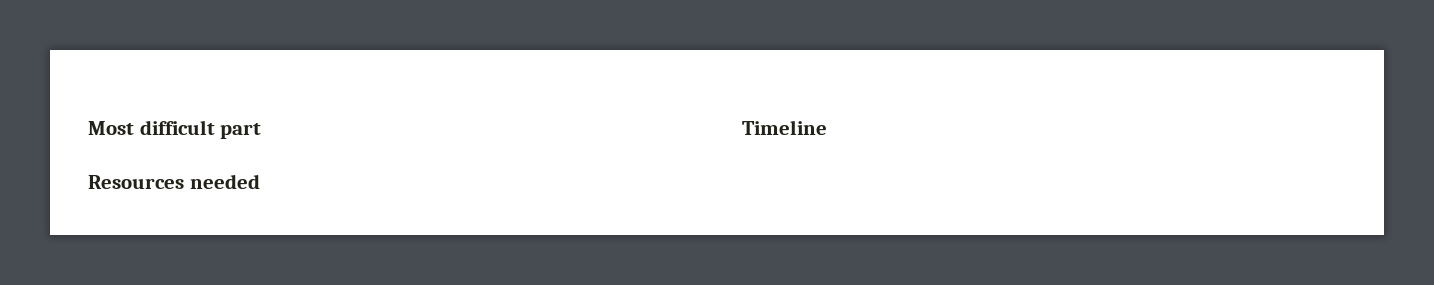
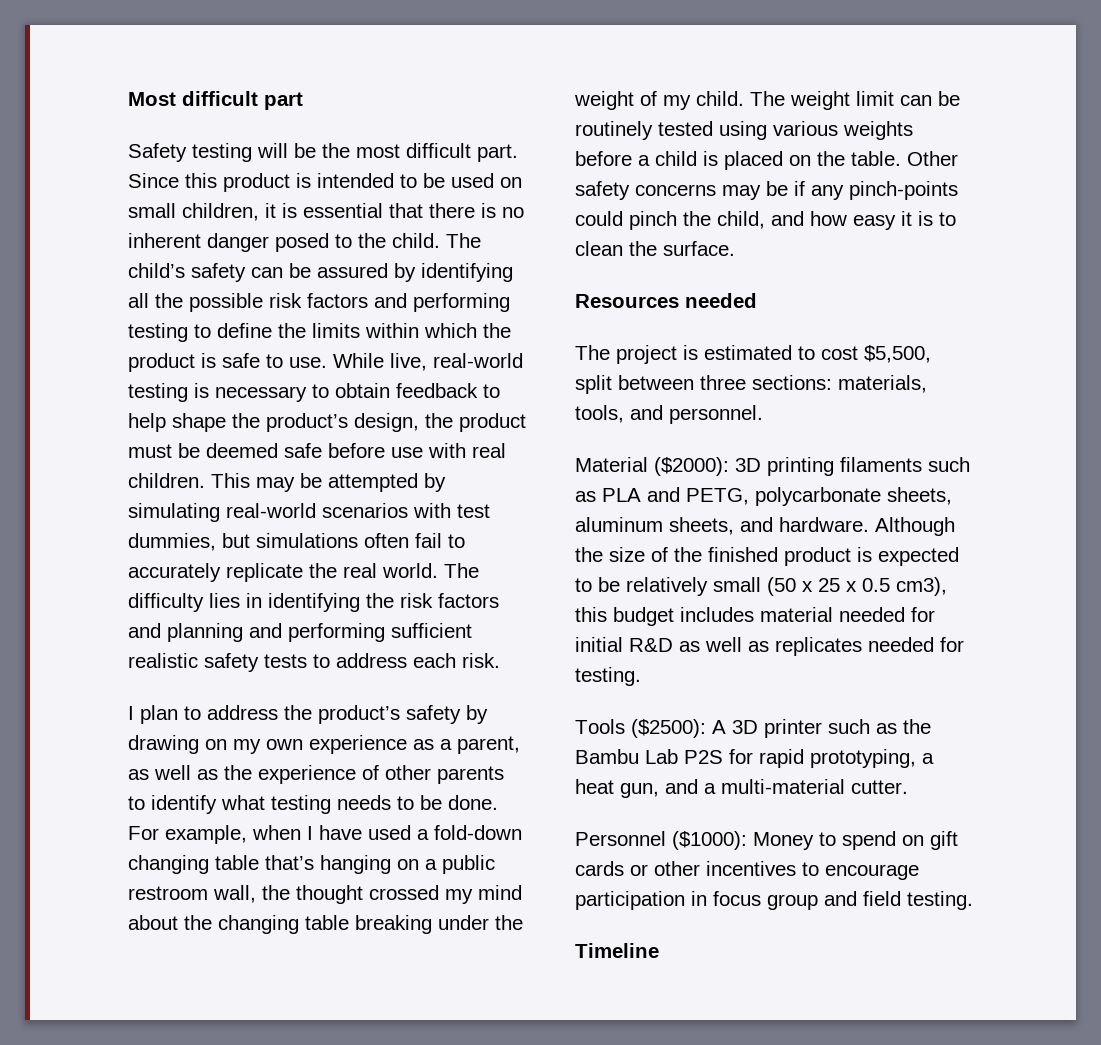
+ Safety testing will be the most difficult part. Since this product is intended to be used on small children, it is essential that there is no inherent danger posed to the child. The child’s safety can be assured by identifying all the possible risk factors and performing testing to define the limits within which the product is safe to use. While live, real-world testing is necessary to obtain feedback to help shape the product’s design, the product must be deemed safe before use with real children. This may be attempted by simulating real-world scenarios with test dummies, but simulations often fail to accurately replicate the real world. The difficulty lies in identifying the risk factors and planning and performing sufficient realistic safety tests to address each risk.
+ I plan to address the product’s safety by drawing on my own experience as a parent, as well as the experience of other parents to identify what testing needs to be done. For example, when I have used a fold-down changing table that’s hanging on a public restroom wall, the thought crossed my mind about the changing table breaking under the weight of my child. The weight limit can be routinely tested using various weights before a child is placed on the table. Other safety concerns may be if any pinch-points could pinch the child, and how easy it is to clean the surface.
  Resources needed
+ The project is estimated to cost $5,500, split between three sections: materials, tools, and personnel.
+ Material ($2000): 3D printing filaments such as PLA and PETG, polycarbonate sheets, aluminum sheets, and hardware. Although the size of the finished product is expected to be relatively small (50 x 25 x 0.5 cm3), this budget includes material needed for initial R&D as well as replicates needed for testing.
+ Tools ($2500): A 3D printer such as the Bambu Lab P2S for rapid prototyping, a heat gun, and a multi-material cutter.
+ Personnel ($1000): Money to spend on gift cards or other incentives to encourage participation in focus group and field testing.

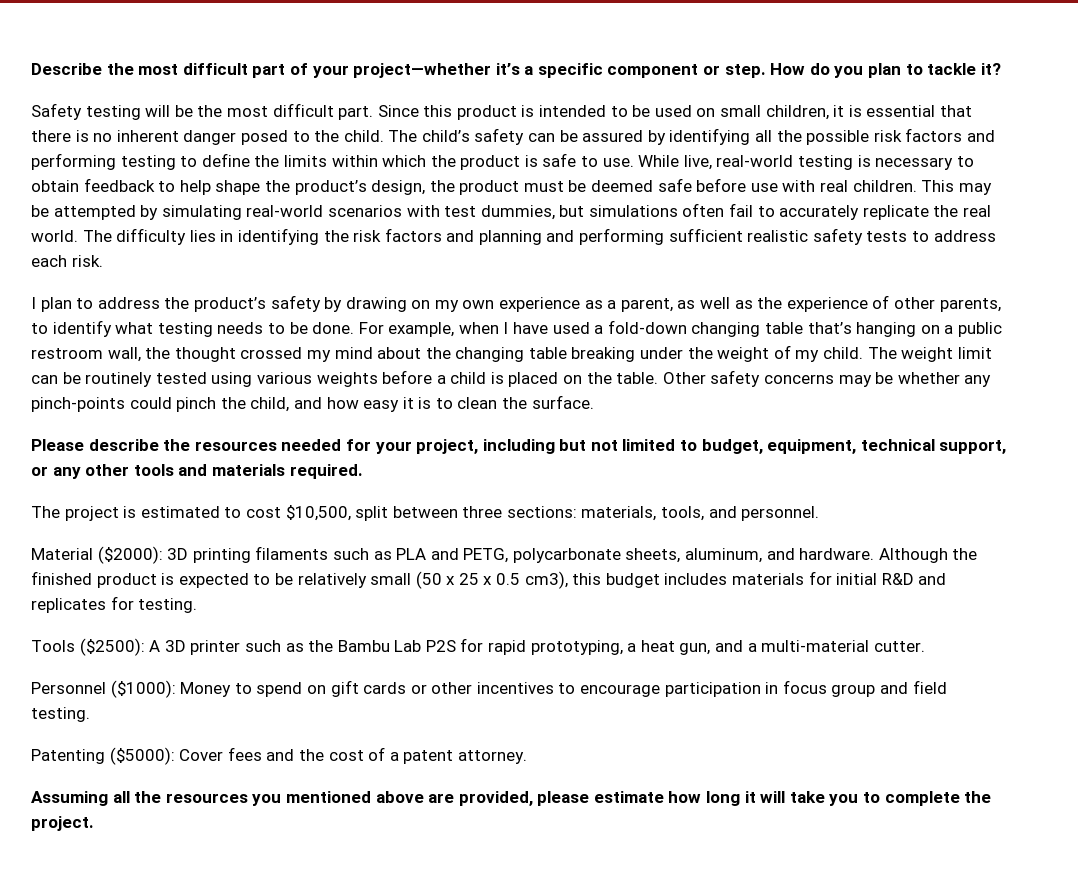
- Most difficult part
+ Describe the most difficult part of your project—whether it’s a specific component or step. How do you plan to tackle it?
- I plan to address the product’s safety by drawing on my own experience as a parent, as well as the experience of other parents to identify what testing needs to be done.
+ I plan to address the product’s safety by drawing on my own experience as a parent, as well as the experience of other parents, to identify what testing needs to be done.
- Other safety concerns may be if any pinch-points could pinch the child, and how easy it is to clean the surface.
+ Other safety concerns may be whether any pinch-points could pinch the child, and how easy it is to clean the surface.
- Resources needed
+ Please describe the resources needed for your project, including but not limited to budget, equipment, technical support, or any other tools and materials required.
- The project is estimated to cost $5,500, split between three sections: materials, tools, and personnel.
+ The project is estimated to cost $10,500, split between three sections: materials, tools, and personnel.
- Material ($2000): 3D printing filaments such as PLA and PETG, polycarbonate sheets, aluminum sheets, and hardware.
+ Material ($2000): 3D printing filaments such as PLA and PETG, polycarbonate sheets, aluminum, and hardware.
- Although the size of the finished product is expected to be relatively small (50 x 25 x 0.5 cm3), this budget includes material needed for initial R&D as well as replicates needed for testing.
+ Although the finished product is expected to be relatively small (50 x 25 x 0.5 cm3), this budget includes materials for initial R&D and replicates for testing.
- Timeline
+ Patenting ($5000): Cover fees and the cost of a patent attorney.
+ Assuming all the resources you mentioned above are provided, please estimate how long it will take you to complete the project.

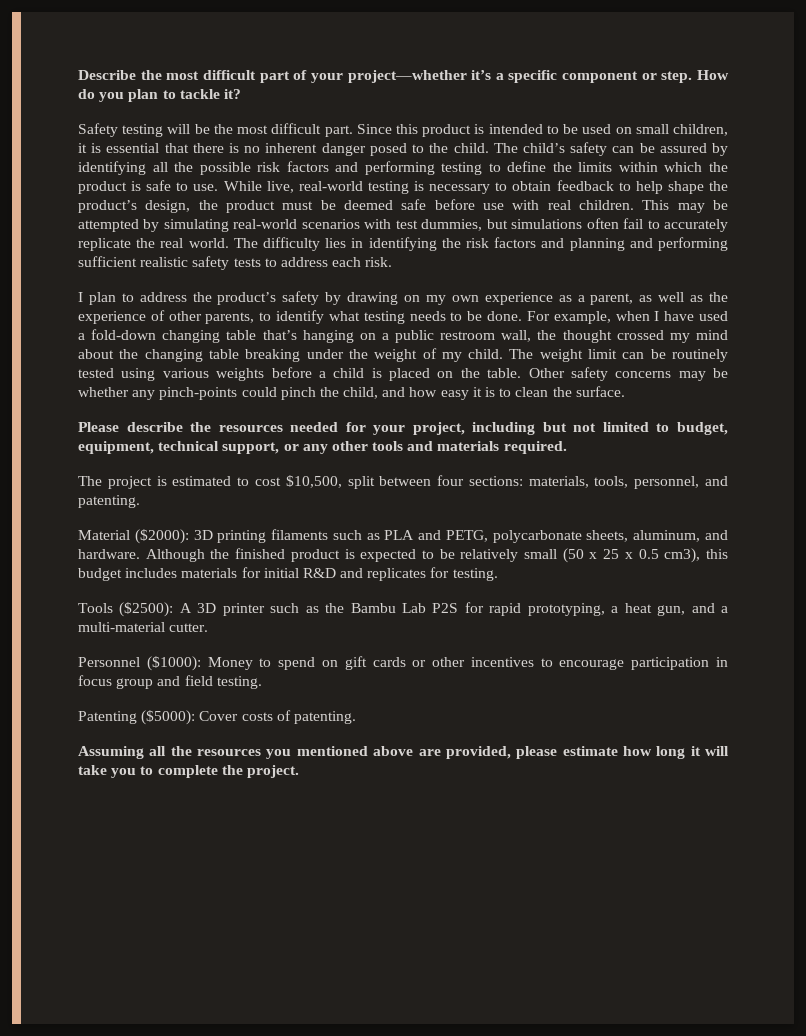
- The project is estimated to cost $10,500, split between three sections: materials, tools, and personnel.
+ The project is estimated to cost $10,500, split between four sections: materials, tools, personnel, and patenting.
- Patenting ($5000): Cover fees and the cost of a patent attorney.
+ Patenting ($5000): Cover costs of patenting.

